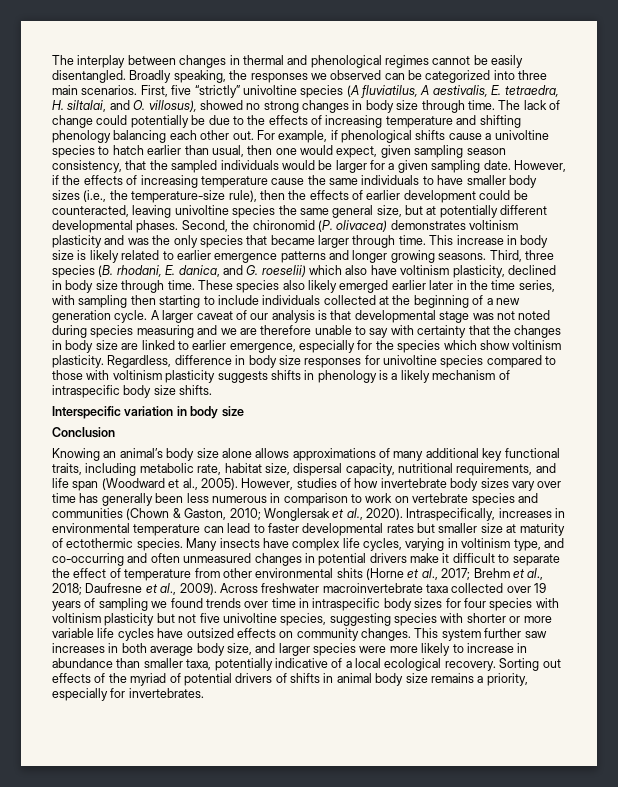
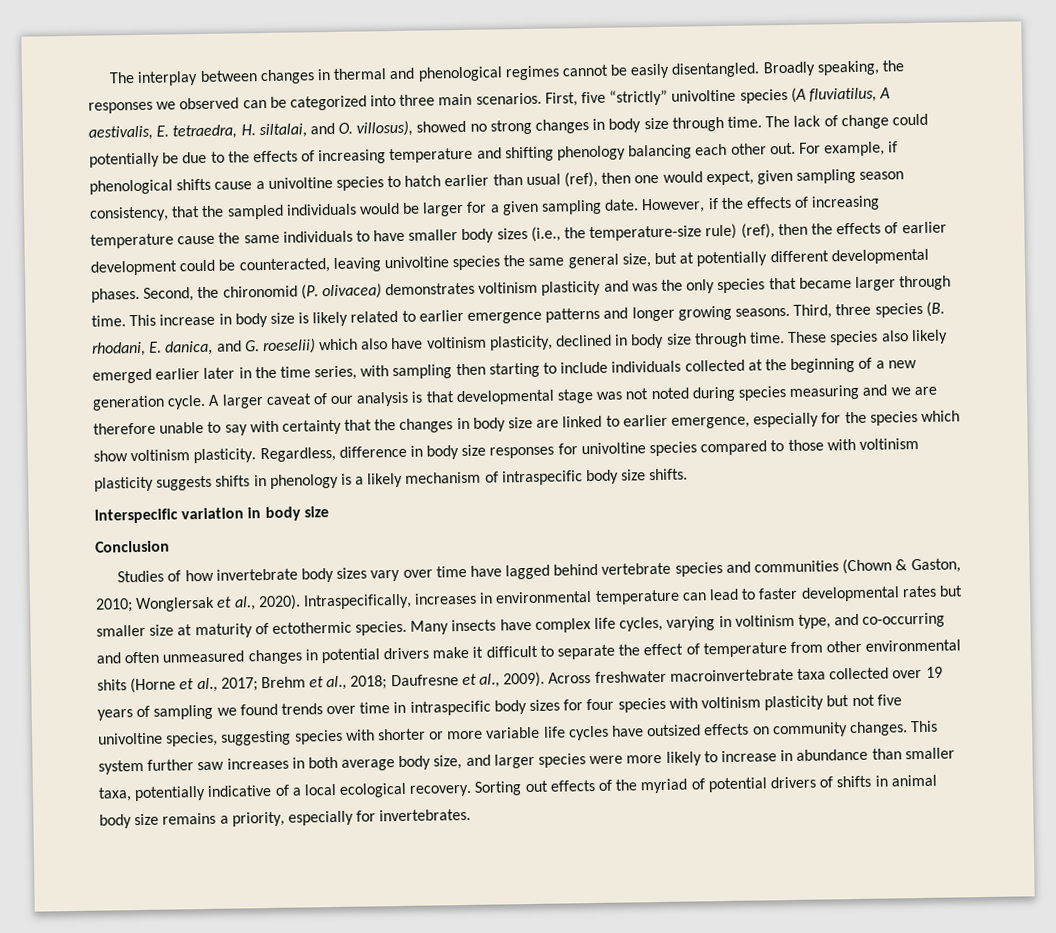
- For example, if phenological shifts cause a univoltine species to hatch earlier than usual, then one would expect, given sampling season consistency, that the sampled individuals would be larger for a given sampling date.
+ For example, if phenological shifts cause a univoltine species to hatch earlier than usual (ref), then one would expect, given sampling season consistency, that the sampled individuals would be larger for a given sampling date.
- However, if the effects of increasing temperature cause the same individuals to have smaller body sizes (i.e., the temperature-size rule), then the effects of earlier development could be counteracted, leaving univoltine species the same general size, but at potentially different developmental phases.
+ However, if the effects of increasing temperature cause the same individuals to have smaller body sizes (i.e., the temperature-size rule) (ref), then the effects of earlier development could be counteracted, leaving univoltine species the same general size, but at potentially different developmental phases.
- Knowing an animal’s body size alone allows approximations of many additional key functional traits, including metabolic rate, habitat size, dispersal capacity, nutritional requirements, and life span (Woodward et al., 2005). However, studies of how invertebrate body sizes vary over time has generally been less numerous in comparison to work on vertebrate species and communities (Chown & Gaston, 2010; Wonglersak et al., 2020).
+ Studies of how invertebrate body sizes vary over time have lagged behind vertebrate species and communities (Chown & Gaston, 2010; Wonglersak et al., 2020).

